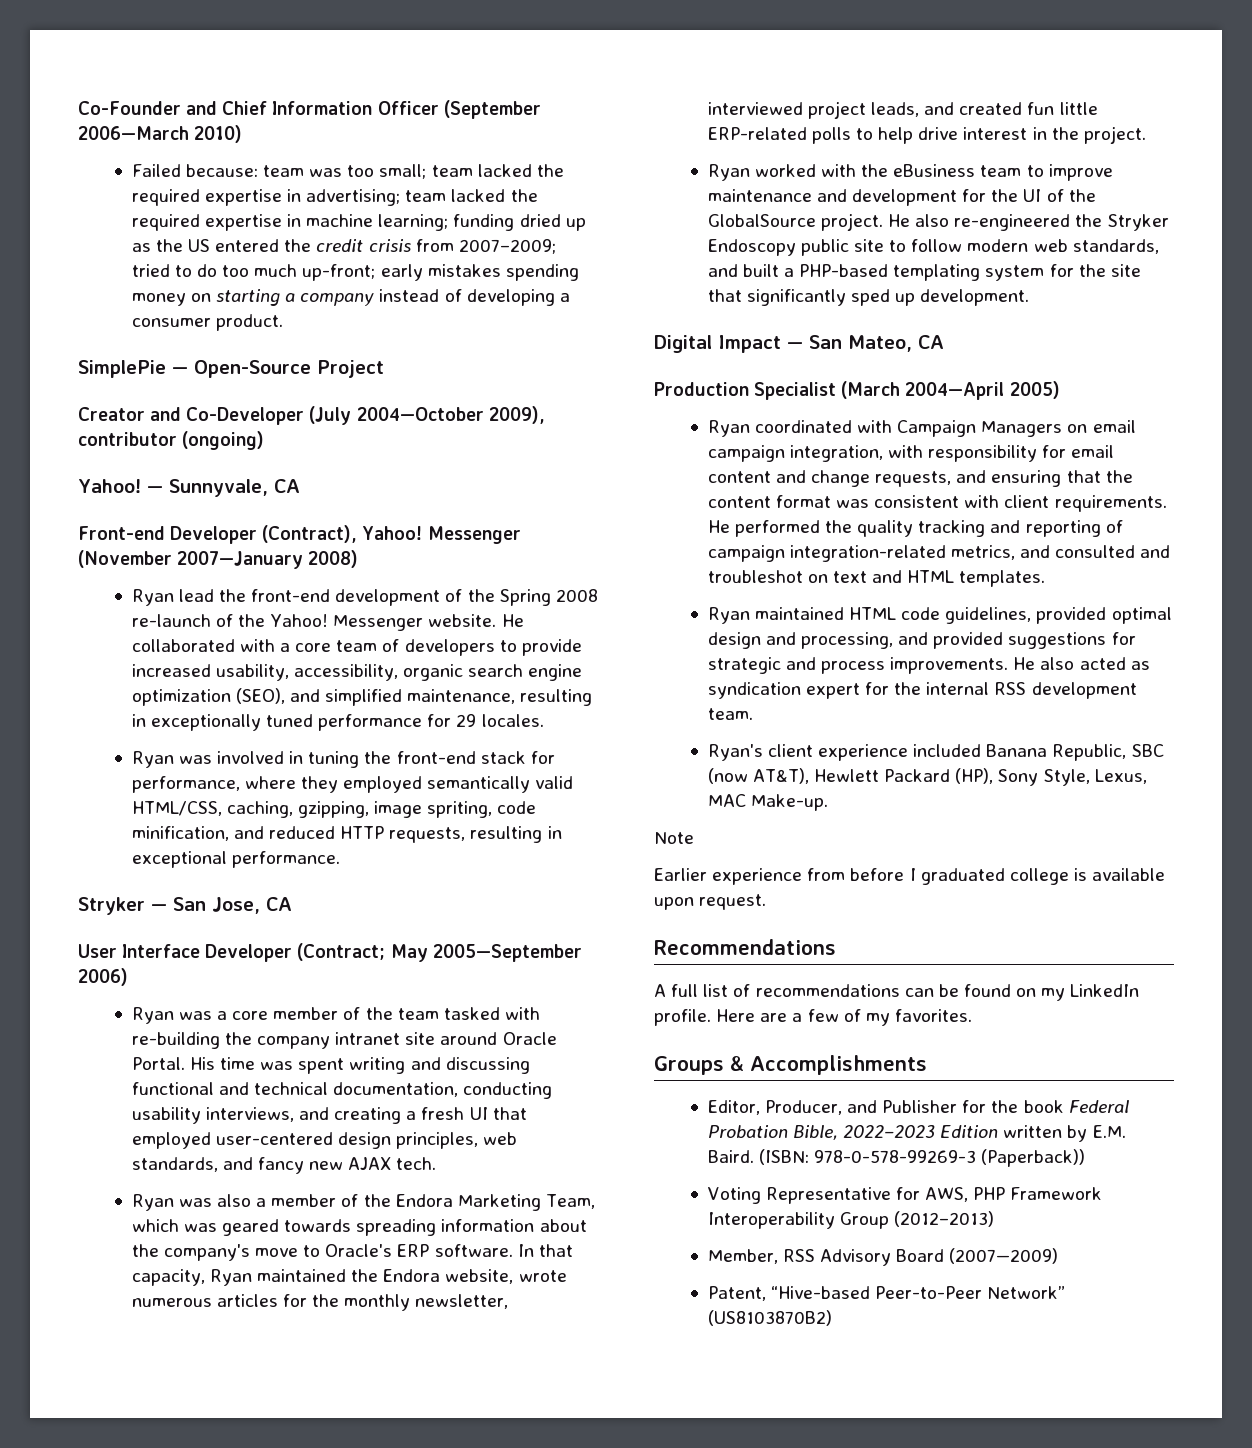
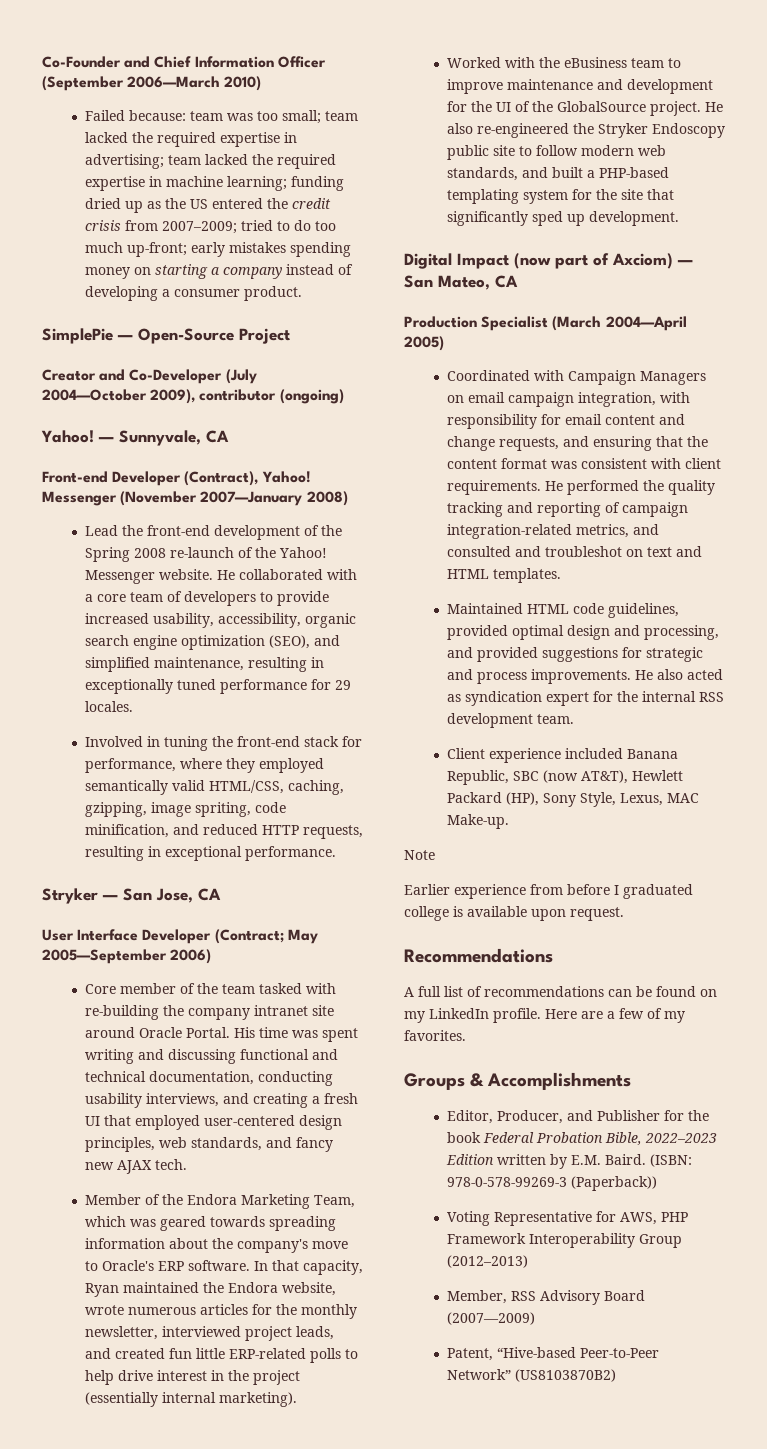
- Ryan lead the front-end development of the Spring 2008 re-launch of the Yahoo!
+ Lead the front-end development of the Spring 2008 re-launch of the Yahoo!
- Ryan was involved in tuning the front-end stack for performance, where they employed semantically valid HTML/CSS, caching, gzipping, image spriting, code minification, and reduced HTTP requests, resulting in exceptional performance.
+ Involved in tuning the front-end stack for performance, where they employed semantically valid HTML/CSS, caching, gzipping, image spriting, code minification, and reduced HTTP requests, resulting in exceptional performance.
- Ryan was a core member of the team tasked with re-building the company intranet site around Oracle Portal.
+ Core member of the team tasked with re-building the company intranet site around Oracle Portal.
- Ryan was also a member of the Endora Marketing Team, which was geared towards spreading information about the company's move to Oracle's ERP software.
+ Member of the Endora Marketing Team, which was geared towards spreading information about the company's move to Oracle's ERP software.
- In that capacity, Ryan maintained the Endora website, wrote numerous articles for the monthly newsletter, interviewed project leads, and created fun little ERP-related polls to help drive interest in the project.
- Ryan worked with the eBusiness team to improve maintenance and development for the UI of the GlobalSource project.
+ In that capacity, Ryan maintained the Endora website, wrote numerous articles for the monthly newsletter, interviewed project leads, and created fun little ERP-related polls to help drive interest in the project (essentially internal marketing).
+ Worked with the eBusiness team to improve maintenance and development for the UI of the GlobalSource project.
- Digital Impact — San Mateo, CA
+ Digital Impact (now part of Axciom) — San Mateo, CA
- Ryan coordinated with Campaign Managers on email campaign integration, with responsibility for email content and change requests, and ensuring that the content format was consistent with client requirements.
+ Coordinated with Campaign Managers on email campaign integration, with responsibility for email content and change requests, and ensuring that the content format was consistent with client requirements.
- Ryan maintained HTML code guidelines, provided optimal design and processing, and provided suggestions for strategic and process improvements.
+ Maintained HTML code guidelines, provided optimal design and processing, and provided suggestions for strategic and process improvements.
- Ryan's client experience included Banana Republic, SBC (now AT&T), Hewlett Packard (HP), Sony Style, Lexus, MAC Make-up.
+ Client experience included Banana Republic, SBC (now AT&T), Hewlett Packard (HP), Sony Style, Lexus, MAC Make-up.

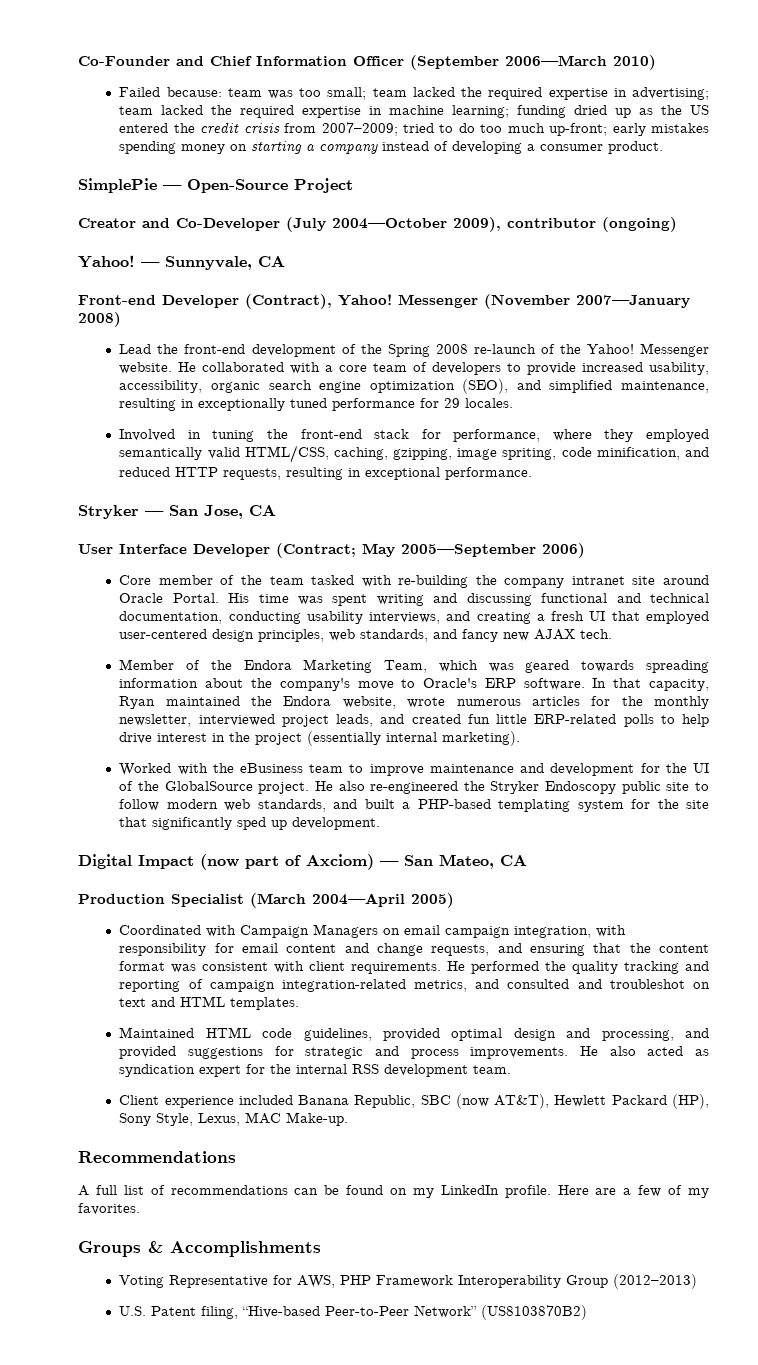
- Note
- Earlier experience from before I graduated college is available upon request.
- Editor, Producer, and Publisher for the book Federal Probation Bible, 2022–2023 Edition written by E.M. Baird. (ISBN: 978-0-578-99269-3 (Paperback))
- Member, RSS Advisory Board (2007—2009)
- Patent, “Hive-based Peer-to-Peer Network” (US8103870B2)
+ U.S. Patent filing, “Hive-based Peer-to-Peer Network” (US8103870B2)

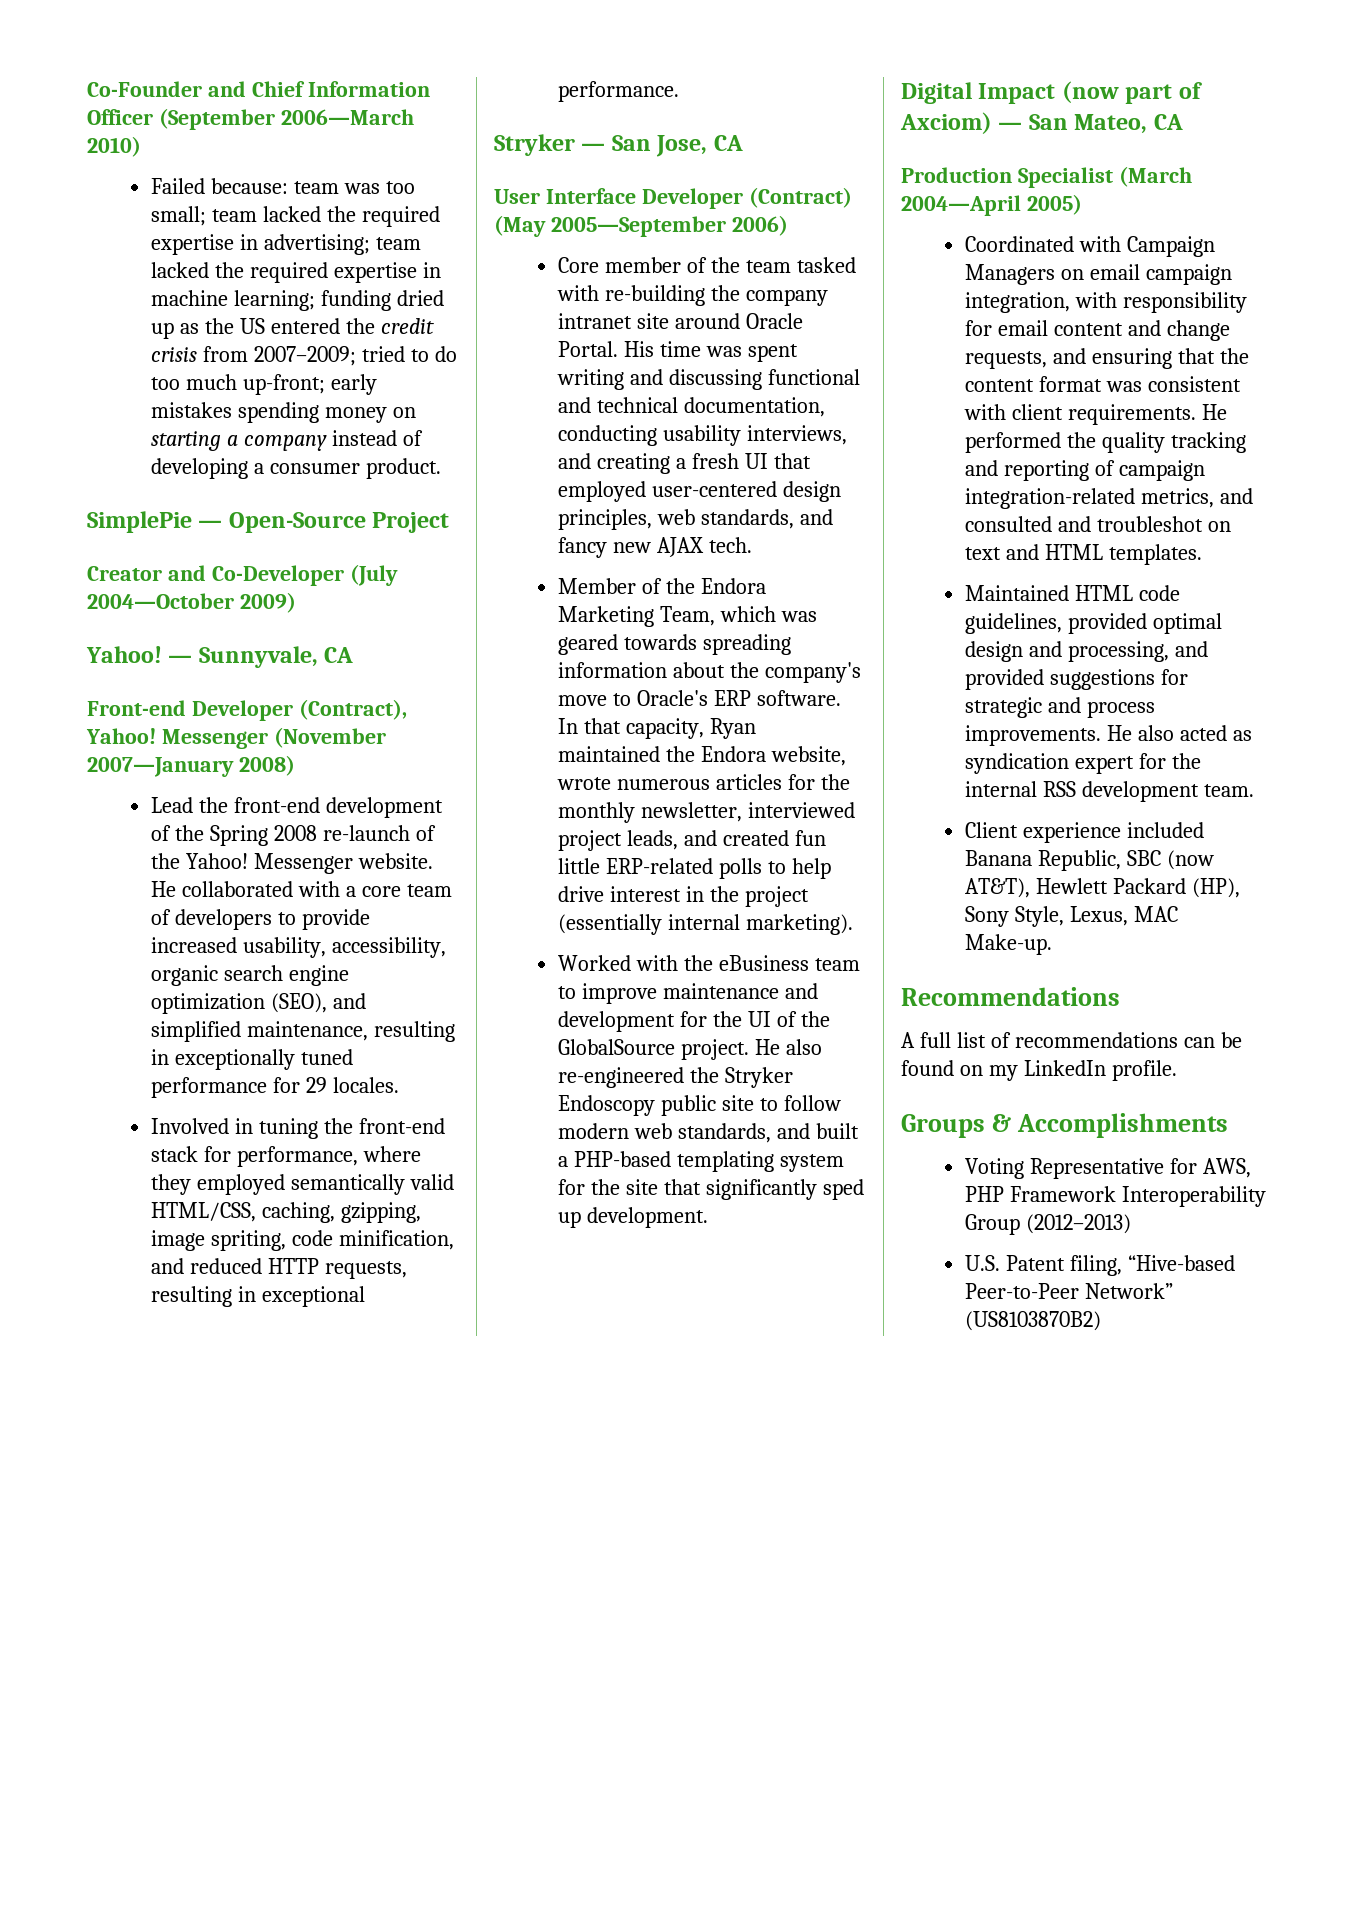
- Creator and Co-Developer (July 2004—October 2009), contributor (ongoing)
+ Creator and Co-Developer (July 2004—October 2009)
- User Interface Developer (Contract; May 2005—September 2006)
+ User Interface Developer (Contract) (May 2005—September 2006)
- Here are a few of my favorites.

